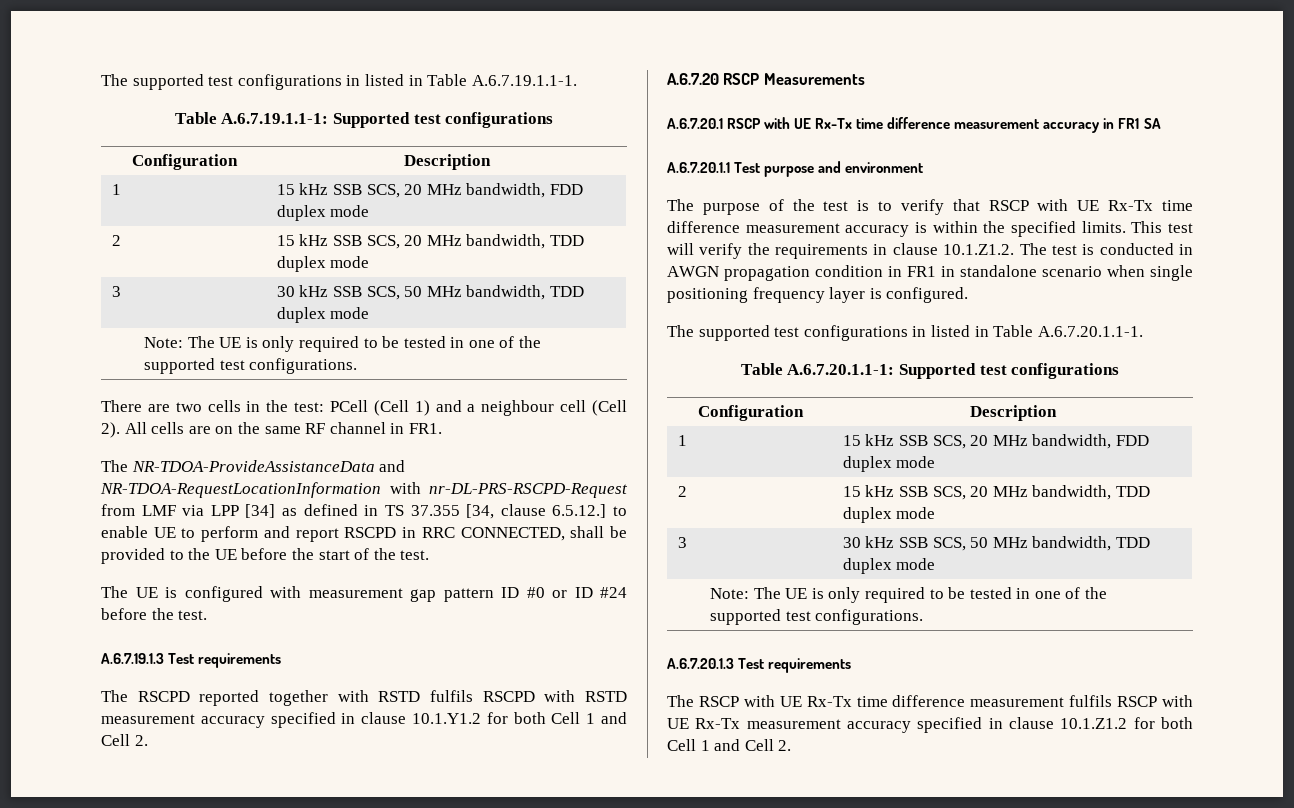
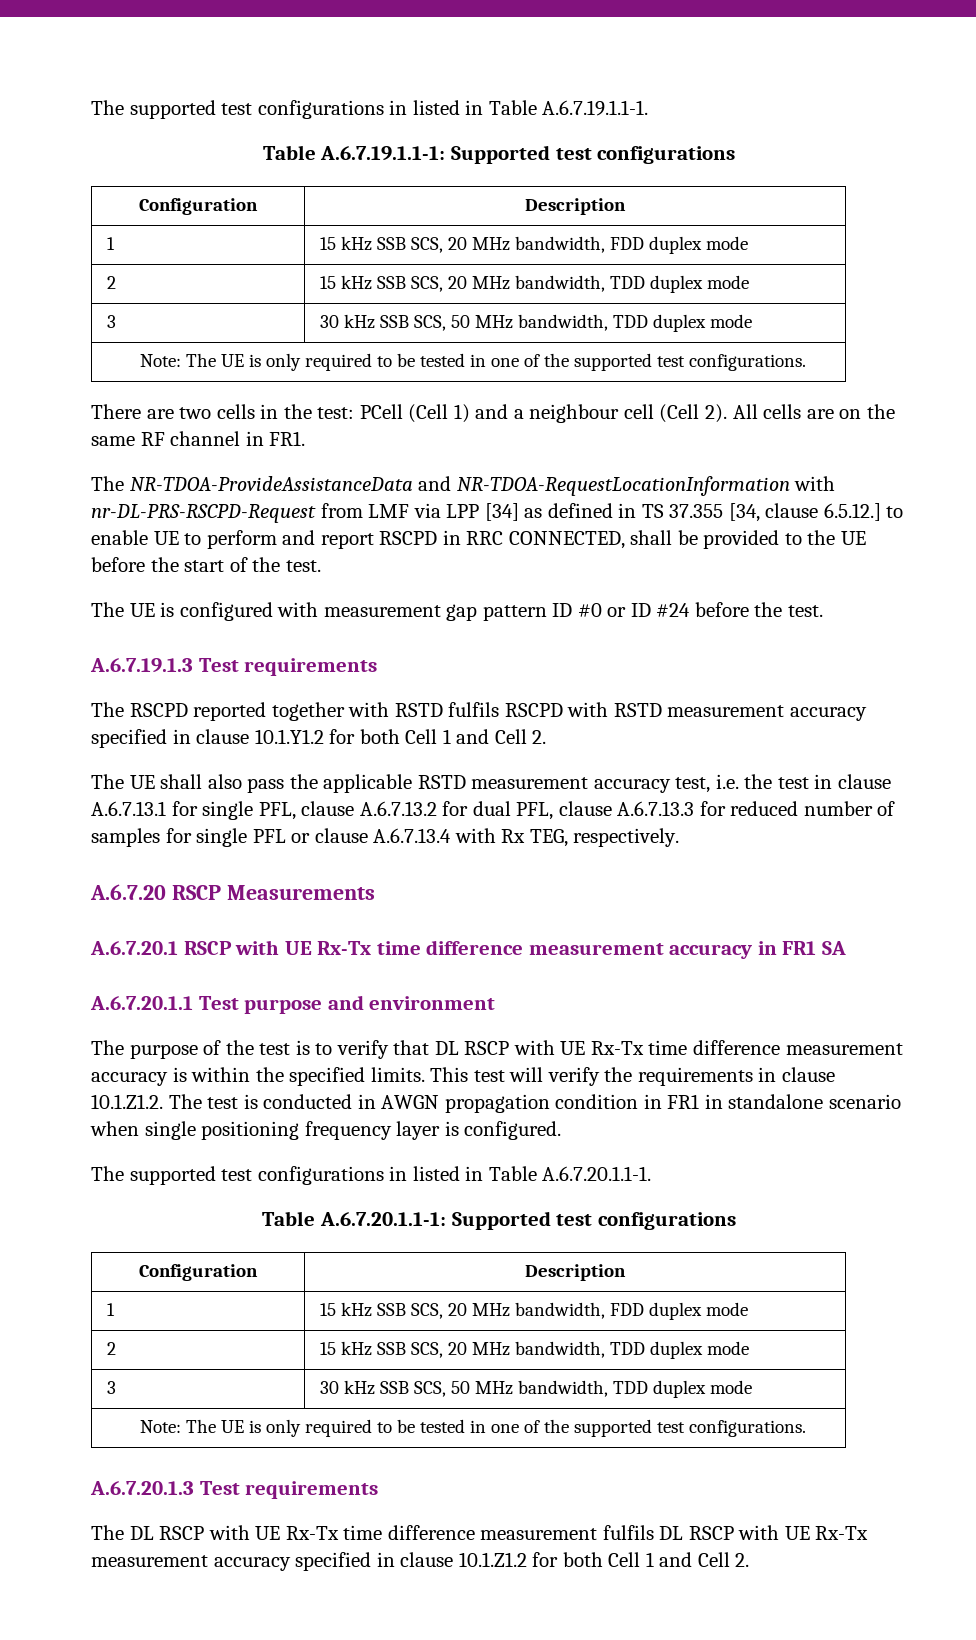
+ The UE shall also pass the applicable RSTD measurement accuracy test, i.e. the test in clause A.6.7.13.1 for single PFL, clause A.6.7.13.2 for dual PFL, clause A.6.7.13.3 for reduced number of samples for single PFL or clause A.6.7.13.4 with Rx TEG, respectively.
- The purpose of the test is to verify that RSCP with UE Rx-Tx time difference measurement accuracy is within the specified limits.
+ The purpose of the test is to verify that DL RSCP with UE Rx-Tx time difference measurement accuracy is within the specified limits.
- The RSCP with UE Rx-Tx time difference measurement fulfils RSCP with UE Rx-Tx measurement accuracy specified in clause 10.1.Z1.2 for both Cell 1 and Cell 2.
+ The DL RSCP with UE Rx-Tx time difference measurement fulfils DL RSCP with UE Rx-Tx measurement accuracy specified in clause 10.1.Z1.2 for both Cell 1 and Cell 2.

